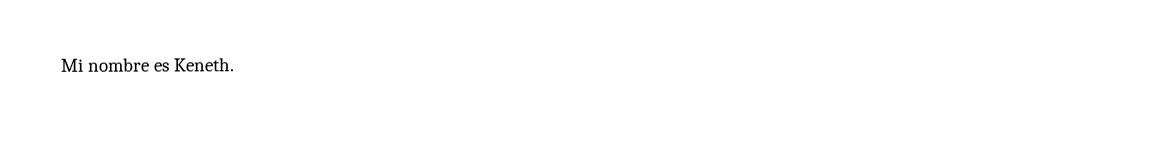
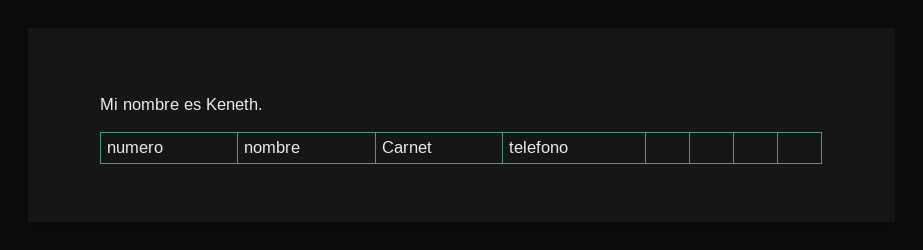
+ numero | nombre | Carnet | telefono | | | |

